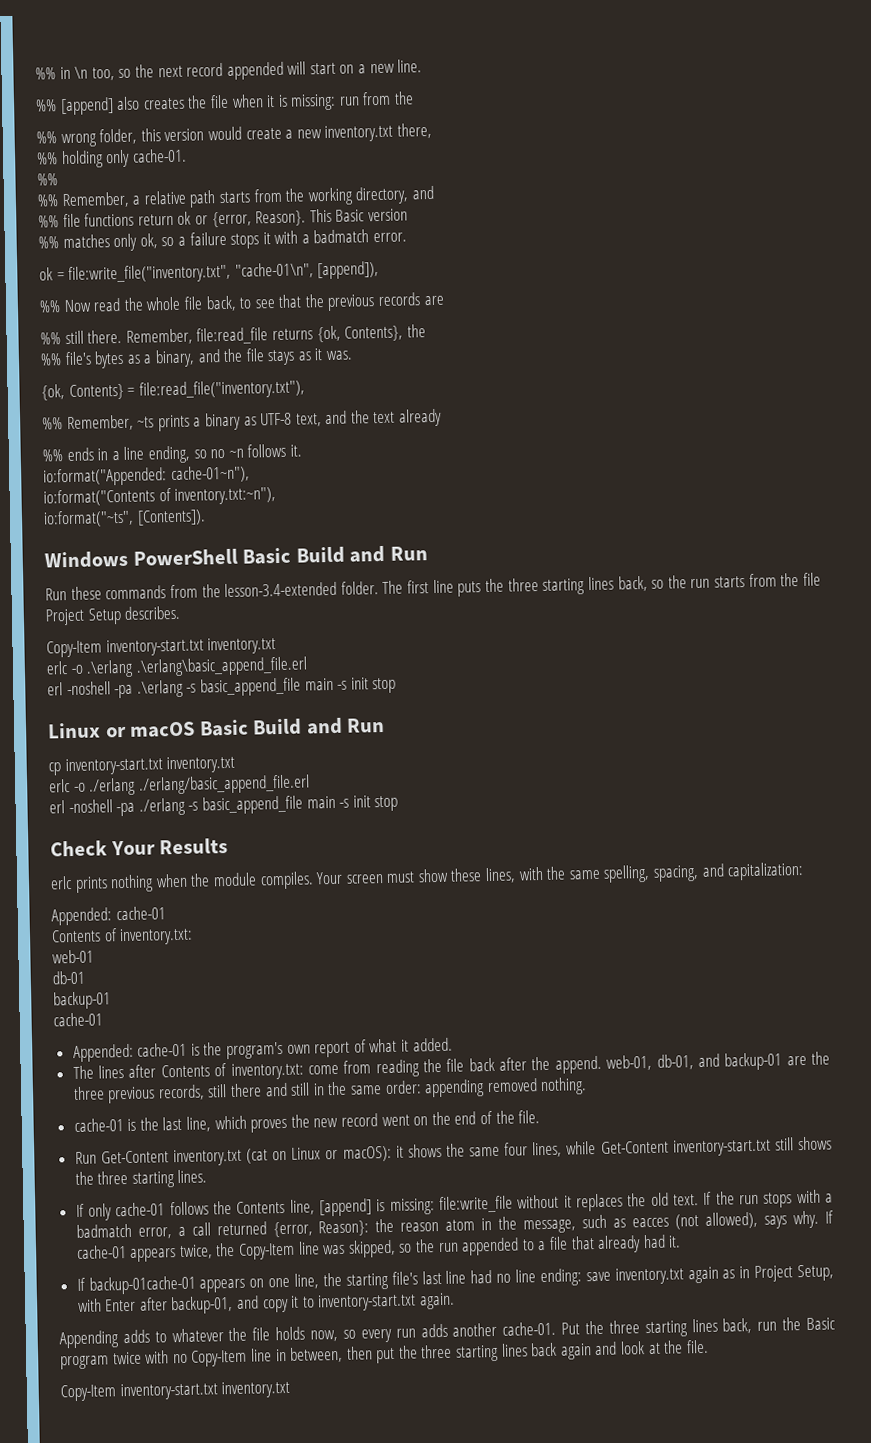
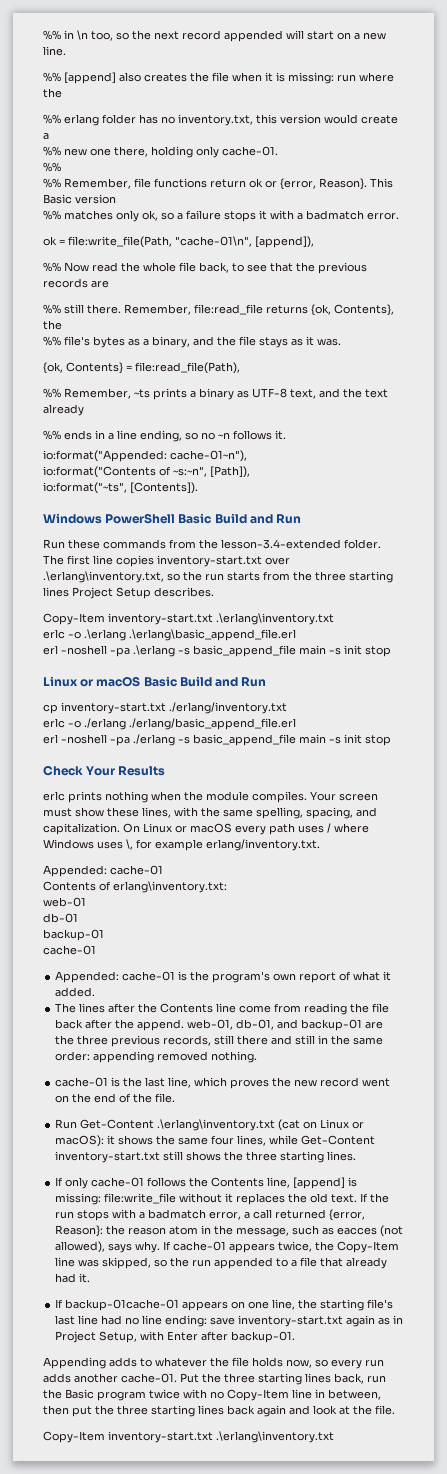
- %% [append] also creates the file when it is missing: run from the
- %% wrong folder, this version would create a new inventory.txt there,
- %% holding only cache-01.
+ %% [append] also creates the file when it is missing: run where the
+ %% erlang folder has no inventory.txt, this version would create a
+ %% new one there, holding only cache-01.
- %% Remember, a relative path starts from the working directory, and
- %% file functions return ok or {error, Reason}.
+ %% Remember, file functions return ok or {error, Reason}.
- ok = file:write_file("inventory.txt", "cache-01\n", [append]),
+ ok = file:write_file(Path, "cache-01\n", [append]),
- {ok, Contents} = file:read_file("inventory.txt"),
+ {ok, Contents} = file:read_file(Path),
- io:format("Contents of inventory.txt:~n"),
+ io:format("Contents of ~s:~n", [Path]),
- The first line puts the three starting lines back, so the run starts from the file Project Setup describes.
- Copy-Item inventory-start.txt inventory.txt
+ The first line copies inventory-start.txt over .\erlang\inventory.txt, so the run starts from the three starting lines Project Setup describes.
+ Copy-Item inventory-start.txt .\erlang\inventory.txt
- cp inventory-start.txt inventory.txt
+ cp inventory-start.txt ./erlang/inventory.txt
- Your screen must show these lines, with the same spelling, spacing, and capitalization:
+ Your screen must show these lines, with the same spelling, spacing, and capitalization. On Linux or macOS every path uses / where Windows uses \, for example erlang/inventory.txt.
  Appended: cache-01
- Contents of inventory.txt:
+ Contents of erlang\inventory.txt:
- The lines after Contents of inventory.txt: come from reading the file back after the append. web-01, db-01, and backup-01 are the three previous records, still there and still in the same order: appending removed nothing.
+ The lines after the Contents line come from reading the file back after the append. web-01, db-01, and backup-01 are the three previous records, still there and still in the same order: appending removed nothing.
- Run Get-Content inventory.txt (cat on Linux or macOS): it shows the same four lines, while Get-Content inventory-start.txt still shows the three starting lines.
+ Run Get-Content .\erlang\inventory.txt (cat on Linux or macOS): it shows the same four lines, while Get-Content inventory-start.txt still shows the three starting lines.
- If backup-01cache-01 appears on one line, the starting file's last line had no line ending: save inventory.txt again as in Project Setup, with Enter after backup-01, and copy it to inventory-start.txt again.
+ If backup-01cache-01 appears on one line, the starting file's last line had no line ending: save inventory-start.txt again as in Project Setup, with Enter after backup-01.
  Put the three starting lines back, run the Basic program twice with no Copy-Item line in between, then put the three starting lines back again and look at the file.
- Copy-Item inventory-start.txt inventory.txt
+ Copy-Item inventory-start.txt .\erlang\inventory.txt

